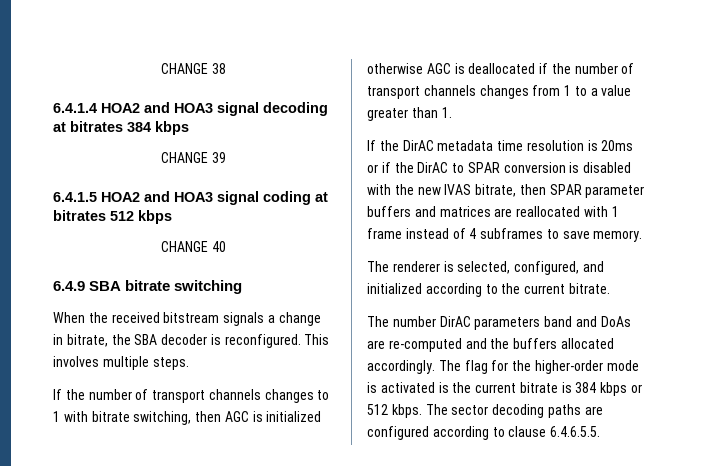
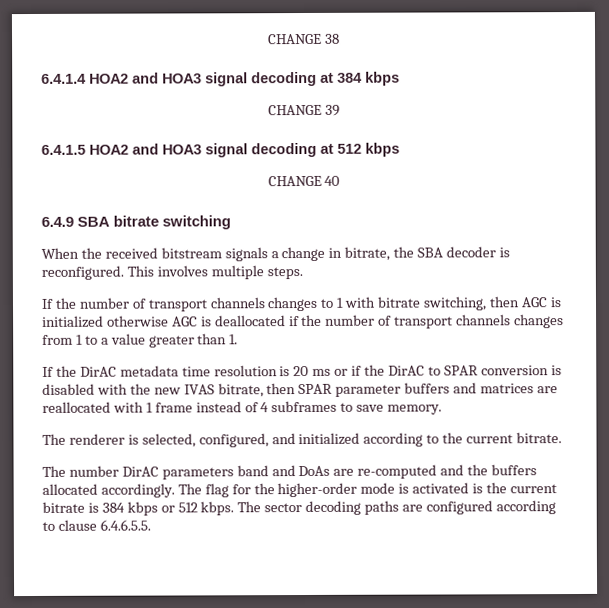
- 6.4.1.4 HOA2 and HOA3 signal decoding at bitrates 384 kbps
+ 6.4.1.4 HOA2 and HOA3 signal decoding at 384 kbps
- 6.4.1.5 HOA2 and HOA3 signal coding at bitrates 512 kbps
+ 6.4.1.5 HOA2 and HOA3 signal decoding at 512 kbps
- If the DirAC metadata time resolution is 20ms or if the DirAC to SPAR conversion is disabled with the new IVAS bitrate, then SPAR parameter buffers and matrices are reallocated with 1 frame instead of 4 subframes to save memory.
+ If the DirAC metadata time resolution is 20 ms or if the DirAC to SPAR conversion is disabled with the new IVAS bitrate, then SPAR parameter buffers and matrices are reallocated with 1 frame instead of 4 subframes to save memory.

